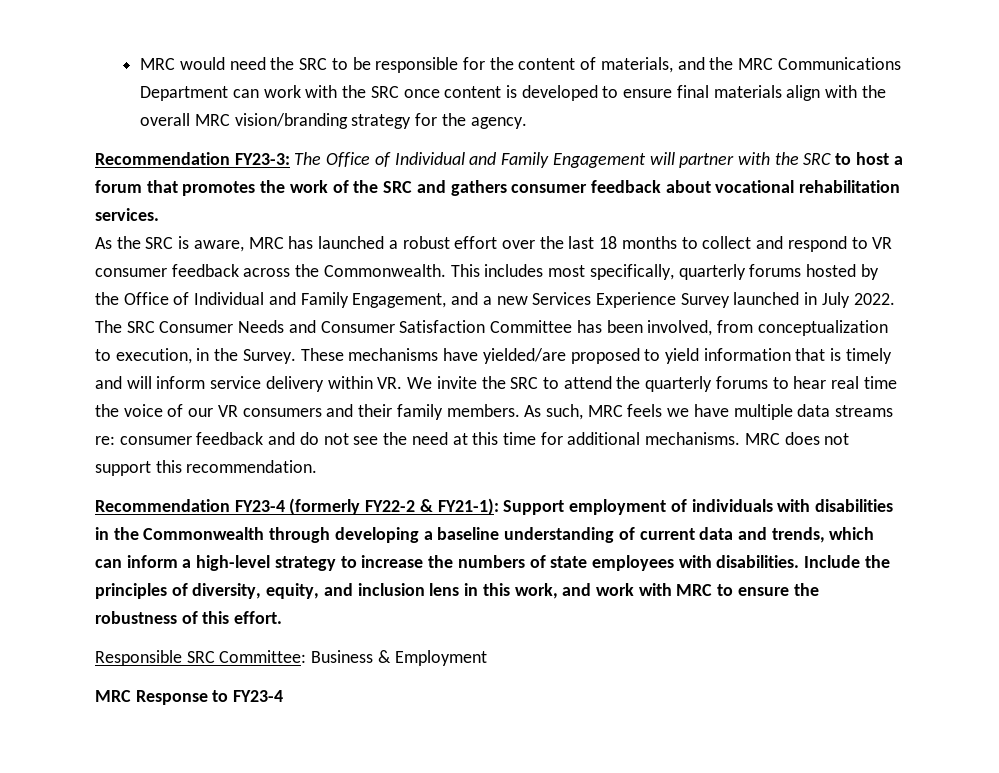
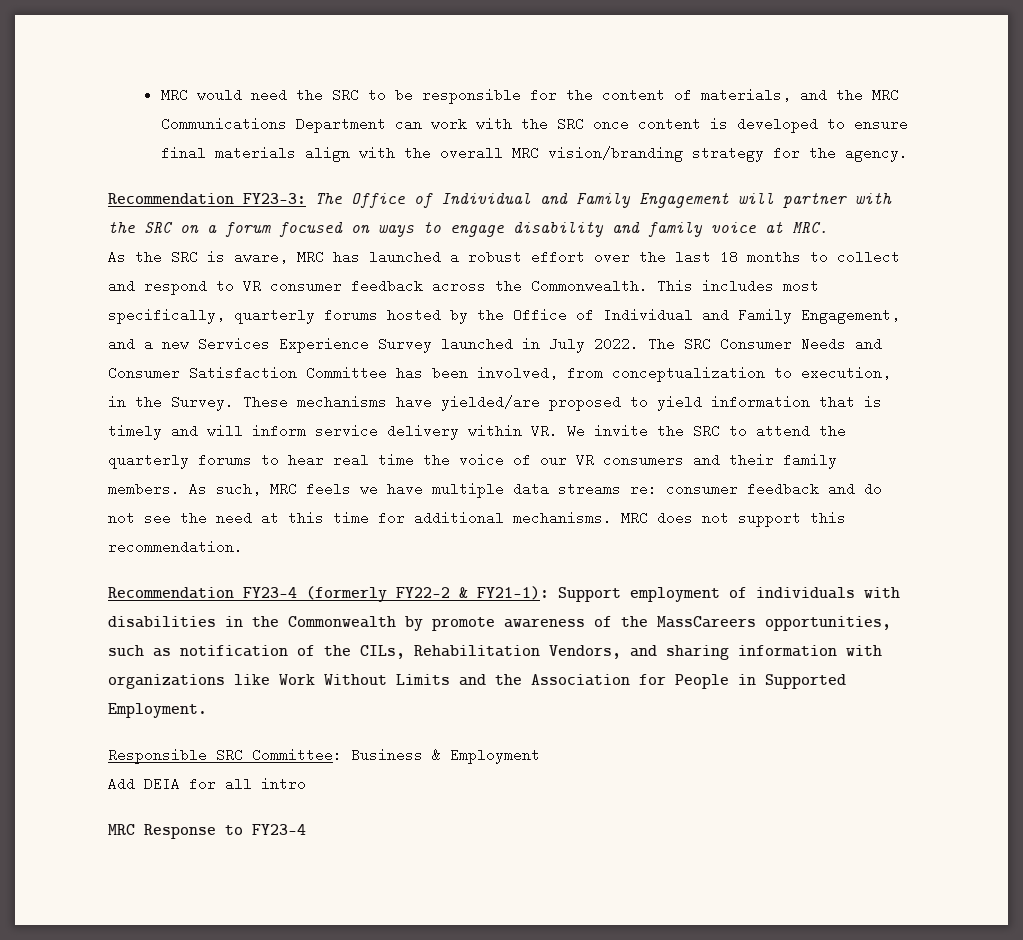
- Recommendation FY23-3: The Office of Individual and Family Engagement will partner with the SRC to host a forum that promotes the work of the SRC and gathers consumer feedback about vocational rehabilitation services.
+ Recommendation FY23-3: The Office of Individual and Family Engagement will partner with the SRC on a forum focused on ways to engage disability and family voice at MRC.
- Recommendation FY23-4 (formerly FY22-2 & FY21-1): Support employment of individuals with disabilities in the Commonwealth through developing a baseline understanding of current data and trends, which can inform a high-level strategy to increase the numbers of state employees with disabilities. Include the principles of diversity, equity, and inclusion lens in this work, and work with MRC to ensure the robustness of this effort.
+ Recommendation FY23-4 (formerly FY22-2 & FY21-1): Support employment of individuals with disabilities in the Commonwealth by promote awareness of the MassCareers opportunities, such as notification of the CILs, Rehabilitation Vendors, and sharing information with organizations like Work Without Limits and the Association for People in Supported Employment.
+ Add DEIA for all intro

